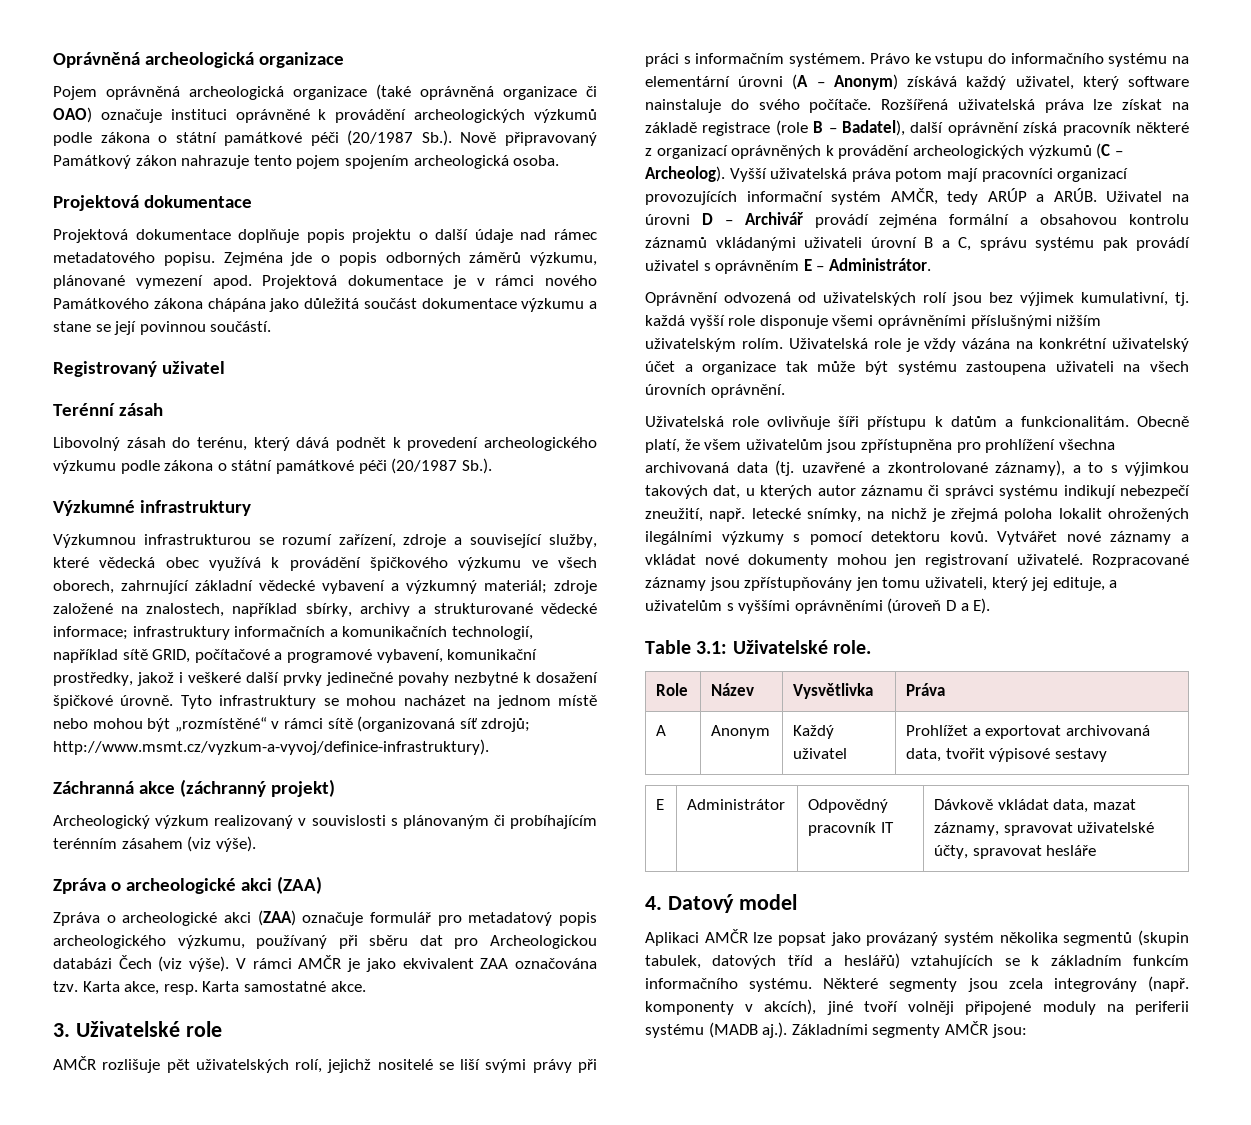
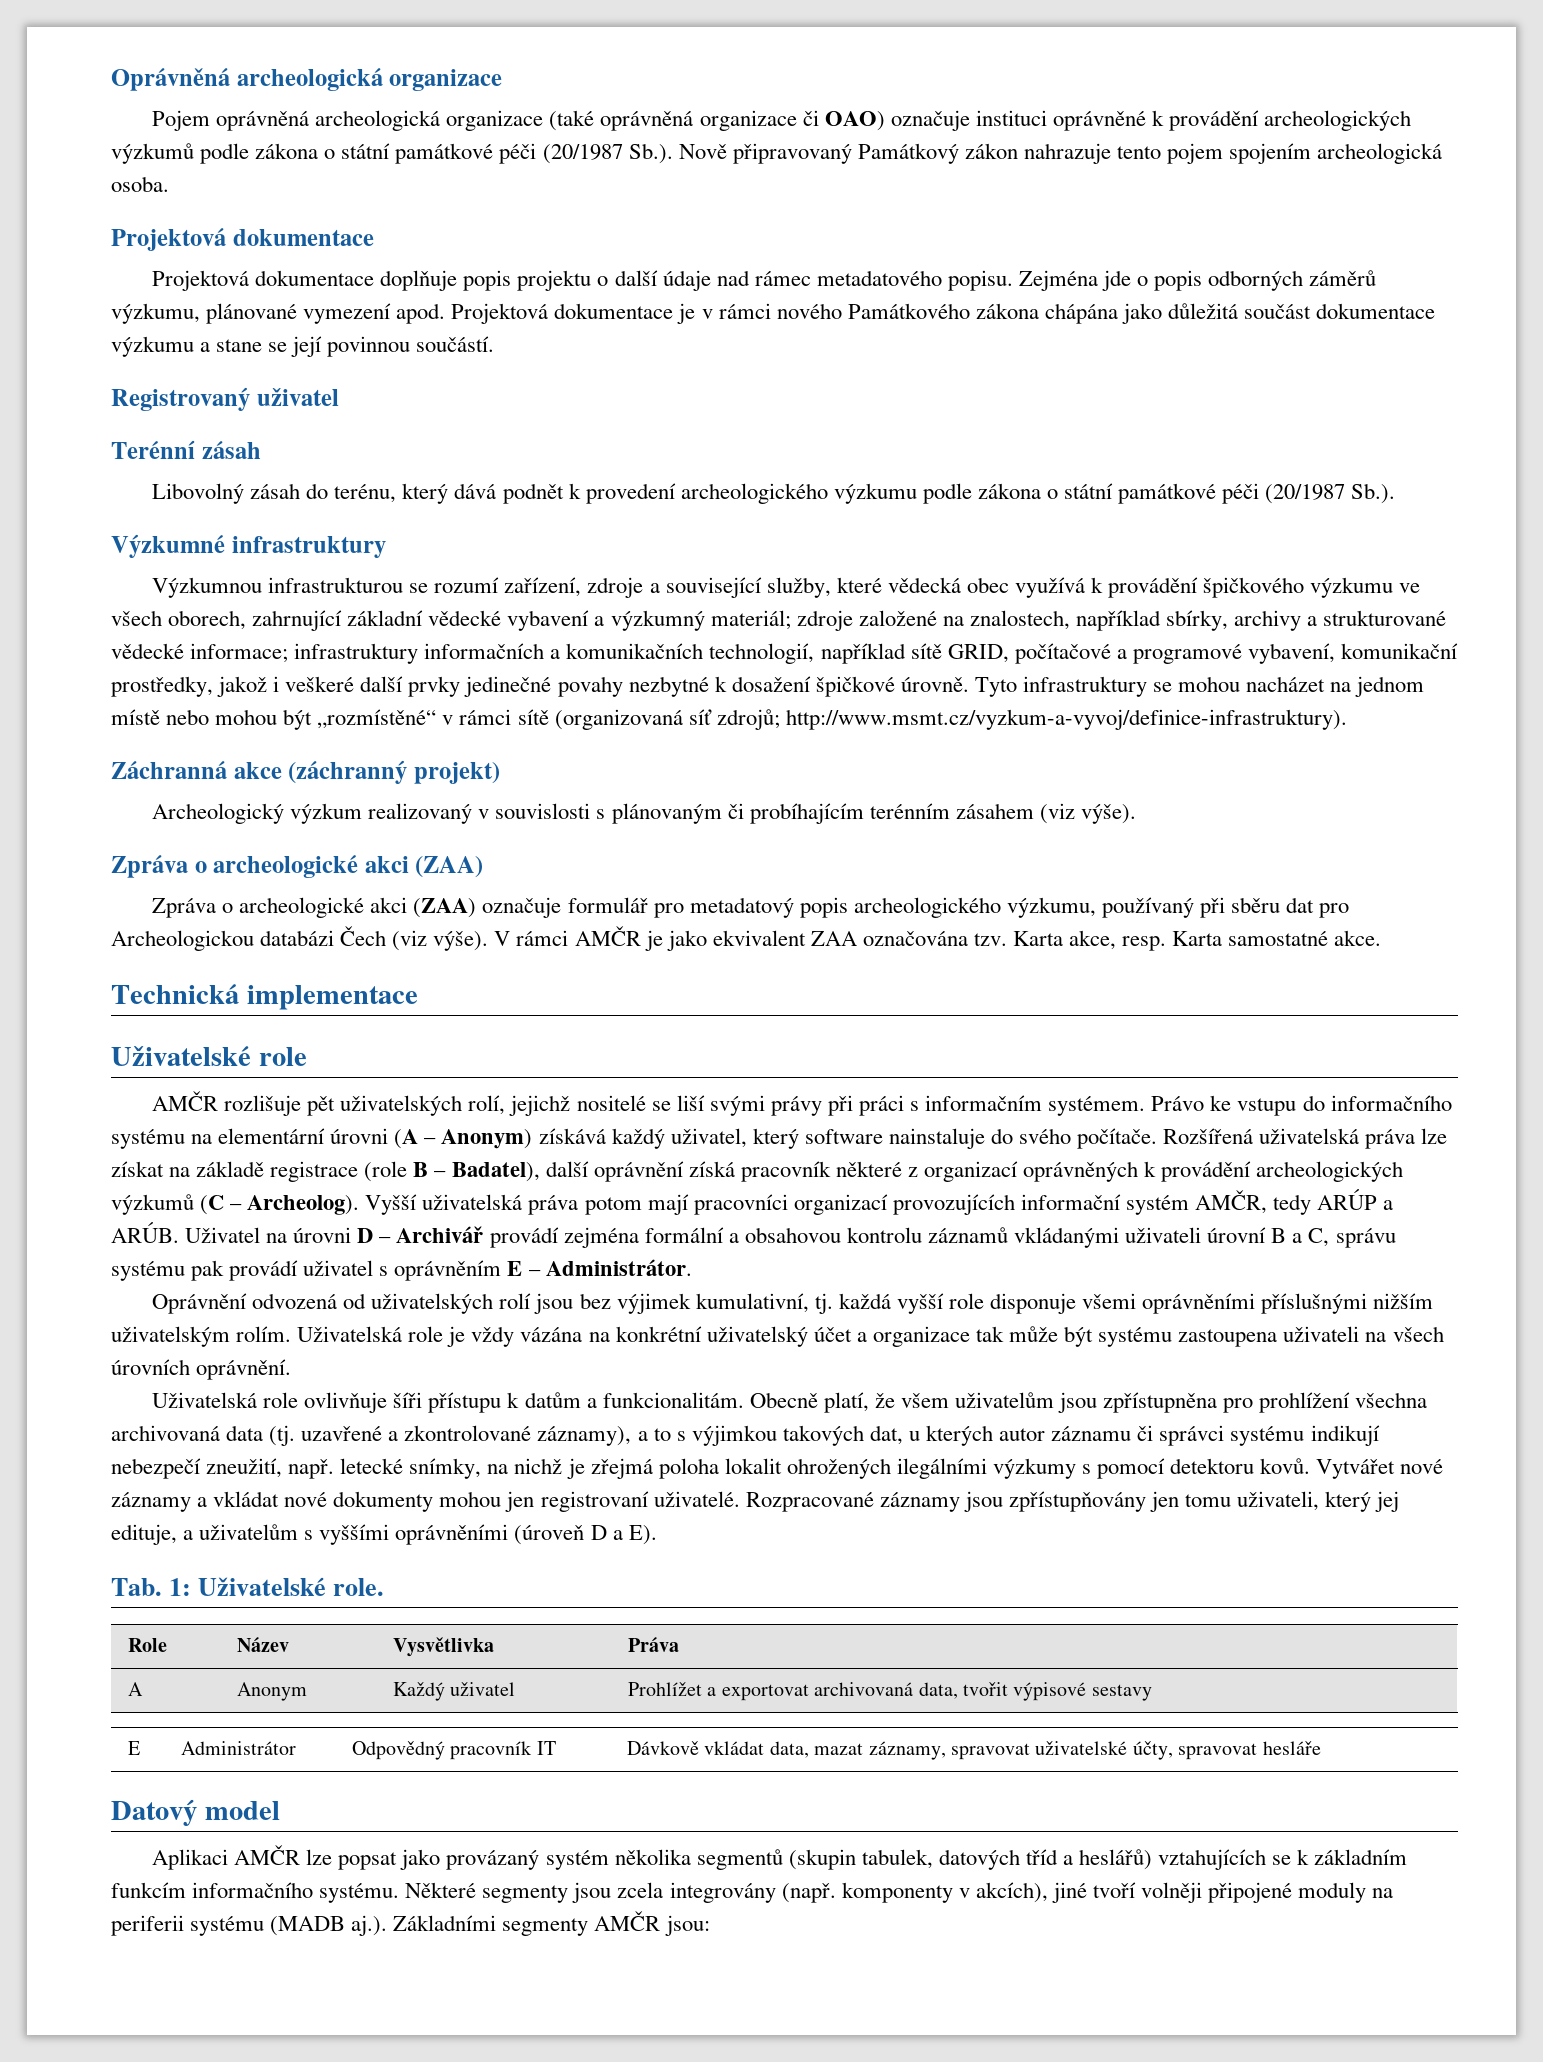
- 3. Uživatelské role
+ Technická implementace
+ Uživatelské role
- Table 3.1: Uživatelské role.
+ Tab. 1: Uživatelské role.
- 4. Datový model
+ Datový model

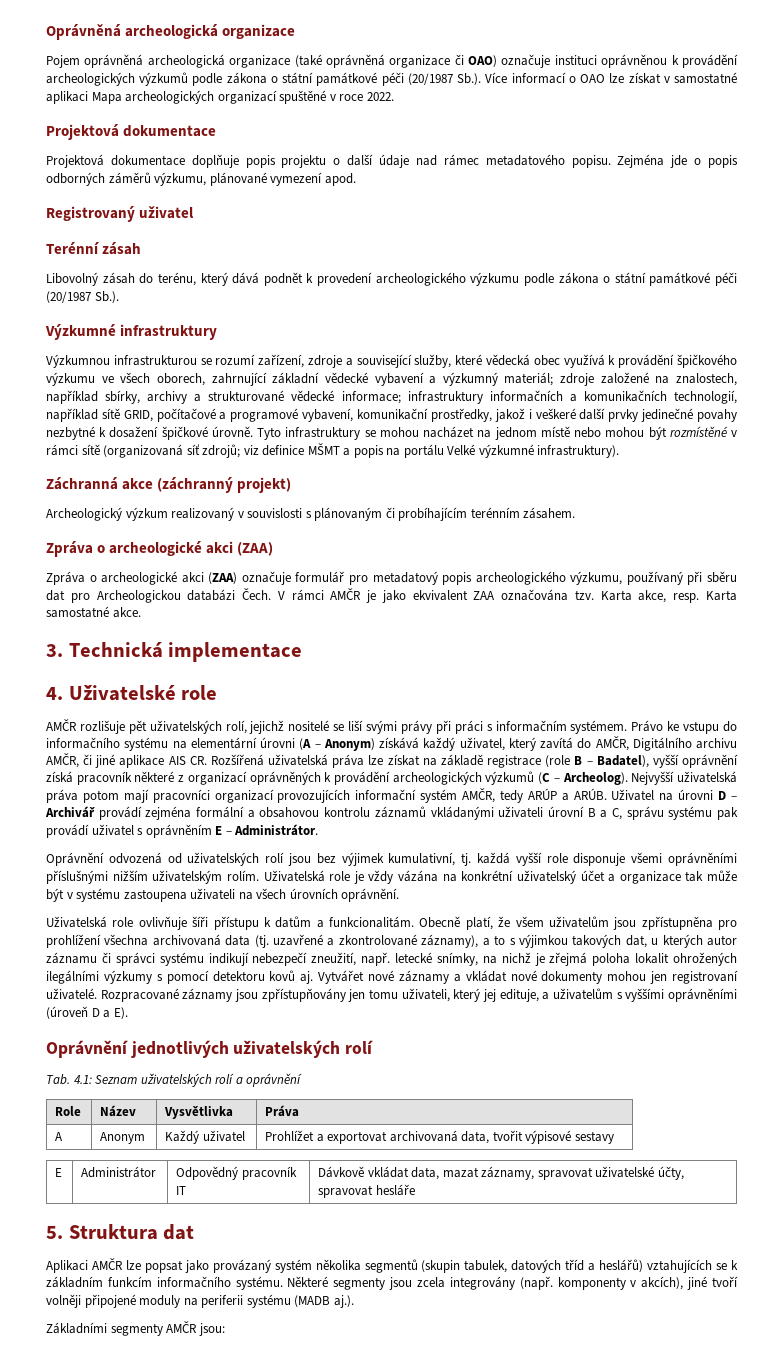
- Pojem oprávněná archeologická organizace (také oprávněná organizace či OAO) označuje instituci oprávněné k provádění archeologických výzkumů podle zákona o státní památkové péči (20/1987 Sb.). Nově připravovaný Památkový zákon nahrazuje tento pojem spojením archeologická osoba.
+ Pojem oprávněná archeologická organizace (také oprávněná organizace či OAO) označuje instituci oprávněnou k provádění archeologických výzkumů podle zákona o státní památkové péči (20/1987 Sb.). Více informací o OAO lze získat v samostatné aplikaci Mapa archeologických organizací spuštěné v roce 2022.
- Projektová dokumentace je v rámci nového Památkového zákona chápána jako důležitá součást dokumentace výzkumu a stane se její povinnou součástí.
- Tyto infrastruktury se mohou nacházet na jednom místě nebo mohou být „rozmístěné“ v rámci sítě (organizovaná síť zdrojů; http://www.msmt.cz/vyzkum-a-vyvoj/definice-infrastruktury).
+ Tyto infrastruktury se mohou nacházet na jednom místě nebo mohou být rozmístěné v rámci sítě (organizovaná síť zdrojů; viz definice MŠMT a popis na portálu Velké výzkumné infrastruktury).
- Archeologický výzkum realizovaný v souvislosti s plánovaným či probíhajícím terénním zásahem (viz výše).
+ Archeologický výzkum realizovaný v souvislosti s plánovaným či probíhajícím terénním zásahem.
- Zpráva o archeologické akci (ZAA) označuje formulář pro metadatový popis archeologického výzkumu, používaný při sběru dat pro Archeologickou databázi Čech (viz výše).
+ Zpráva o archeologické akci (ZAA) označuje formulář pro metadatový popis archeologického výzkumu, používaný při sběru dat pro Archeologickou databázi Čech.
- Technická implementace
+ 3. Technická implementace
- Uživatelské role
+ 4. Uživatelské role
- Právo ke vstupu do informačního systému na elementární úrovni (A – Anonym) získává každý uživatel, který software nainstaluje do svého počítače. Rozšířená uživatelská práva lze získat na základě registrace (role B – Badatel), další oprávnění získá pracovník některé z organizací oprávněných k provádění archeologických výzkumů (C – Archeolog).
+ Právo ke vstupu do informačního systému na elementární úrovni (A – Anonym) získává každý uživatel, který zavítá do AMČR, Digitálního archivu AMČR, či jiné aplikace AIS CR. Rozšířená uživatelská práva lze získat na základě registrace (role B – Badatel), vyšší oprávnění získá pracovník některé z organizací oprávněných k provádění archeologických výzkumů (C – Archeolog).
- Vyšší uživatelská práva potom mají pracovníci organizací provozujících informační systém AMČR, tedy ARÚP a ARÚB.
+ Nejvyšší uživatelská práva potom mají pracovníci organizací provozujících informační systém AMČR, tedy ARÚP a ARÚB.
- Uživatelská role je vždy vázána na konkrétní uživatelský účet a organizace tak může být systému zastoupena uživateli na všech úrovních oprávnění.
+ Uživatelská role je vždy vázána na konkrétní uživatelský účet a organizace tak může být v systému zastoupena uživateli na všech úrovních oprávnění.
- Obecně platí, že všem uživatelům jsou zpřístupněna pro prohlížení všechna archivovaná data (tj. uzavřené a zkontrolované záznamy), a to s výjimkou takových dat, u kterých autor záznamu či správci systému indikují nebezpečí zneužití, např. letecké snímky, na nichž je zřejmá poloha lokalit ohrožených ilegálními výzkumy s pomocí detektoru kovů.
+ Obecně platí, že všem uživatelům jsou zpřístupněna pro prohlížení všechna archivovaná data (tj. uzavřené a zkontrolované záznamy), a to s výjimkou takových dat, u kterých autor záznamu či správci systému indikují nebezpečí zneužití, např. letecké snímky, na nichž je zřejmá poloha lokalit ohrožených ilegálními výzkumy s pomocí detektoru kovů aj.
- Tab. 1: Uživatelské role.
+ Oprávnění jednotlivých uživatelských rolí
+ Tab. 4.1: Seznam uživatelských rolí a oprávnění
- Datový model
+ 5. Struktura dat
- Některé segmenty jsou zcela integrovány (např. komponenty v akcích), jiné tvoří volněji připojené moduly na periferii systému (MADB aj.). Základními segmenty AMČR jsou:
+ Některé segmenty jsou zcela integrovány (např. komponenty v akcích), jiné tvoří volněji připojené moduly na periferii systému (MADB aj.).
+ Základními segmenty AMČR jsou:

